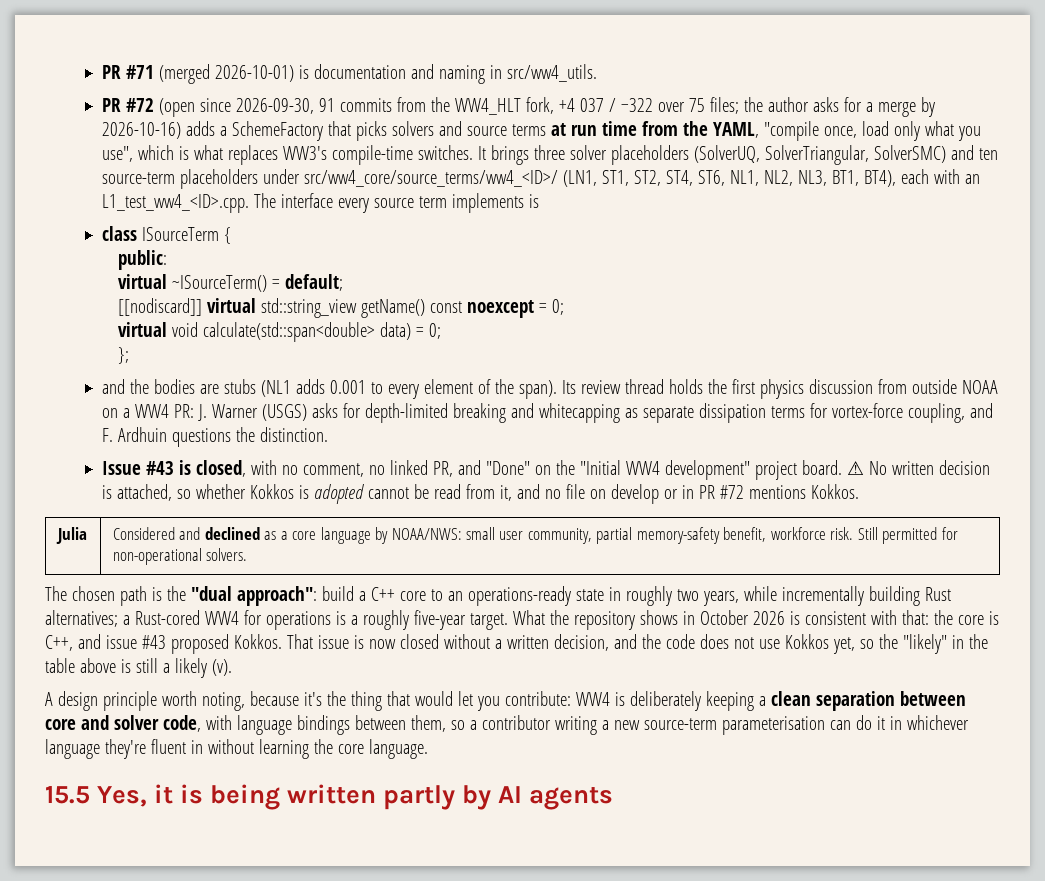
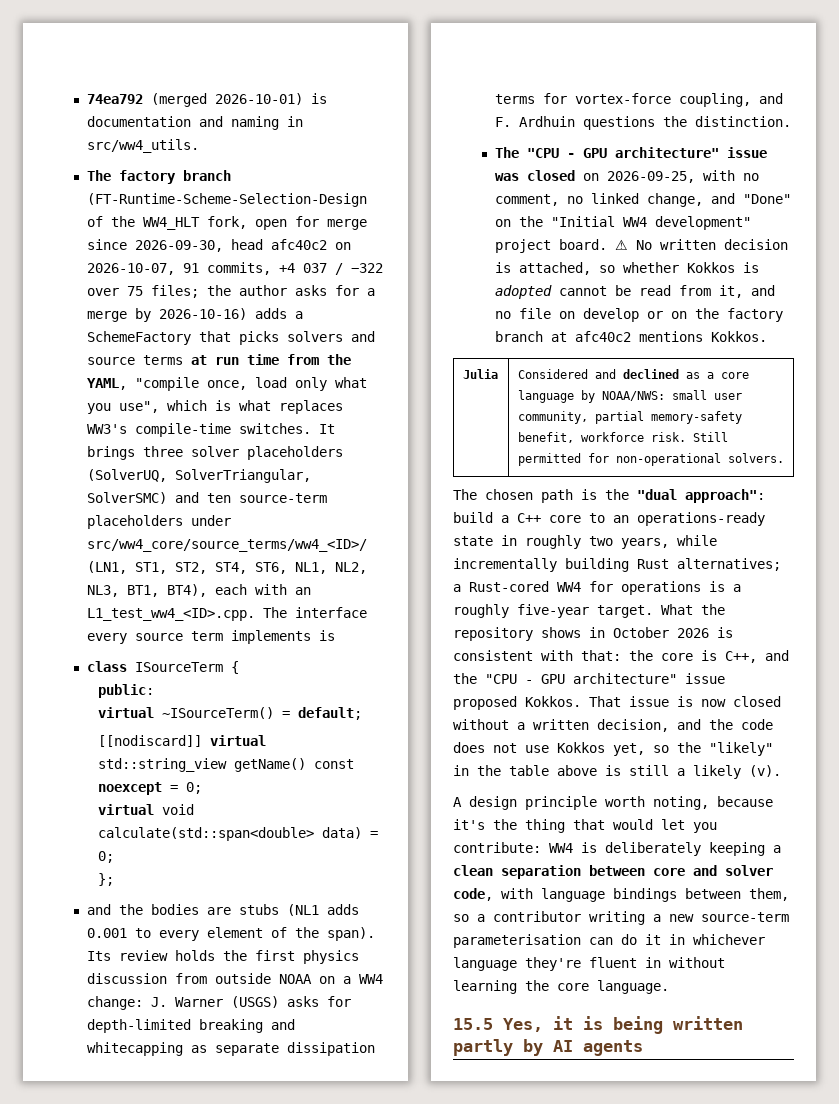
- PR #71 (merged 2026-10-01) is documentation and naming in src/ww4_utils.
+ 74ea792 (merged 2026-10-01) is documentation and naming in src/ww4_utils.
- PR #72 (open since 2026-09-30, 91 commits from the WW4_HLT fork, +4 037 / −322 over 75 files; the author asks for a merge by 2026-10-16) adds a SchemeFactory that picks solvers and source terms at run time from the YAML, "compile once, load only what you use", which is what replaces WW3's compile-time switches.
+ The factory branch (FT-Runtime-Scheme-Selection-Design of the WW4_HLT fork, open for merge since 2026-09-30, head afc40c2 on 2026-10-07, 91 commits, +4 037 / −322 over 75 files; the author asks for a merge by 2026-10-16) adds a SchemeFactory that picks solvers and source terms at run time from the YAML, "compile once, load only what you use", which is what replaces WW3's compile-time switches.
- Its review thread holds the first physics discussion from outside NOAA on a WW4 PR: J. Warner (USGS) asks for depth-limited breaking and whitecapping as separate dissipation terms for vortex-force coupling, and F. Ardhuin questions the distinction.
+ Its review holds the first physics discussion from outside NOAA on a WW4 change: J. Warner (USGS) asks for depth-limited breaking and whitecapping as separate dissipation terms for vortex-force coupling, and F. Ardhuin questions the distinction.
- Issue #43 is closed, with no comment, no linked PR, and "Done" on the "Initial WW4 development" project board.
+ The "CPU - GPU architecture" issue was closed on 2026-09-25, with no comment, no linked change, and "Done" on the "Initial WW4 development" project board.
- ⚠ No written decision is attached, so whether Kokkos is adopted cannot be read from it, and no file on develop or in PR #72 mentions Kokkos.
+ ⚠ No written decision is attached, so whether Kokkos is adopted cannot be read from it, and no file on develop or on the factory branch at afc40c2 mentions Kokkos.
- What the repository shows in October 2026 is consistent with that: the core is C++, and issue #43 proposed Kokkos.
+ What the repository shows in October 2026 is consistent with that: the core is C++, and the "CPU - GPU architecture" issue proposed Kokkos.

